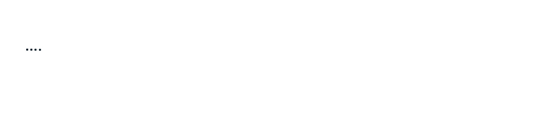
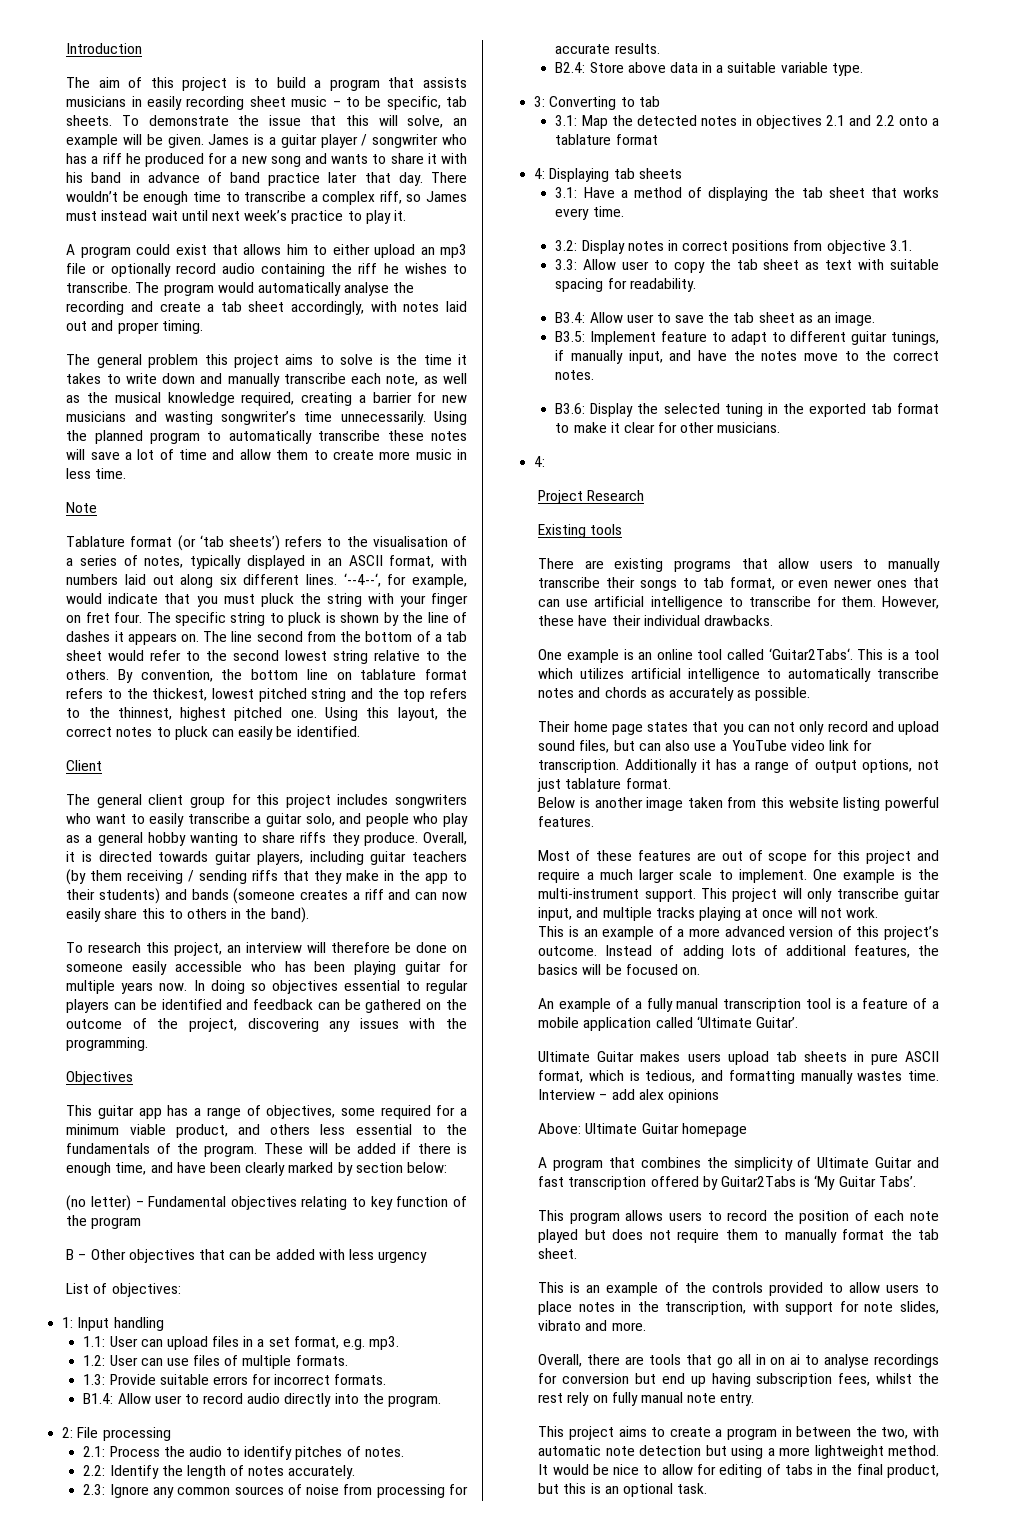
- ….
+ Introduction
+ The aim of this project is to build a program that assists musicians in easily recording sheet music – to be specific, tab sheets. To demonstrate the issue that this will solve, an example will be given. James is a guitar player / songwriter who has a riff he produced for a new song and wants to share it with his band in advance of band practice later that day. There wouldn’t be enough time to transcribe a complex riff, so James must instead wait until next week’s practice to play it.
+ A program could exist that allows him to either upload an mp3 file or optionally record audio containing the riff he wishes to transcribe. The program would automatically analyse the recording and create a tab sheet accordingly, with notes laid out and proper timing.
+ The general problem this project aims to solve is the time it takes to write down and manually transcribe each note, as well as the musical knowledge required, creating a barrier for new musicians and wasting songwriter’s time unnecessarily. Using the planned program to automatically transcribe these notes will save a lot of time and allow them to create more music in less time.
+ Note
+ Tablature format (or ‘tab sheets’) refers to the visualisation of a series of notes, typically displayed in an ASCII format, with numbers laid out along six different lines. ‘--4--‘, for example, would indicate that you must pluck the string with your finger on fret four. The specific string to pluck is shown by the line of dashes it appears on. The line second from the bottom of a tab sheet would refer to the second lowest string relative to the others. By convention, the bottom line on tablature format refers to the thickest, lowest pitched string and the top refers to the thinnest, highest pitched one. Using this layout, the correct notes to pluck can easily be identified.
+ Client
+ The general client group for this project includes songwriters who want to easily transcribe a guitar solo, and people who play as a general hobby wanting to share riffs they produce. Overall, it is directed towards guitar players, including guitar teachers (by them receiving / sending riffs that they make in the app to their students) and bands (someone creates a riff and can now easily share this to others in the band).
+ To research this project, an interview will therefore be done on someone easily accessible who has been playing guitar for multiple years now. In doing so objectives essential to regular players can be identified and feedback can be gathered on the outcome of the project, discovering any issues with the programming.
+ Objectives
+ This guitar app has a range of objectives, some required for a minimum viable product, and others less essential to the fundamentals of the program. These will be added if there is enough time, and have been clearly marked by section below:
+ (no letter) – Fundamental objectives relating to key function of the program
+ B – Other objectives that can be added with less urgency
+ List of objectives:
+ 1: Input handling
+ 1.1: User can upload files in a set format, e.g. mp3.
+ 1.2: User can use files of multiple formats.
+ 1.3: Provide suitable errors for incorrect formats.
+ B1.4: Allow user to record audio directly into the program.
+ 2: File processing
+ 2.1: Process the audio to identify pitches of notes.
+ 2.2: Identify the length of notes accurately.
+ 2.3: Ignore any common sources of noise from processing for accurate results.
+ B2.4: Store above data in a suitable variable type.
+ 3: Converting to tab
+ 3.1: Map the detected notes in objectives 2.1 and 2.2 onto a tablature format
+ 4: Displaying tab sheets
+ 3.1: Have a method of displaying the tab sheet that works every time.
+ 3.2: Display notes in correct positions from objective 3.1.
+ 3.3: Allow user to copy the tab sheet as text with suitable spacing for readability.
+ B3.4: Allow user to save the tab sheet as an image.
+ B3.5: Implement feature to adapt to different guitar tunings, if manually input, and have the notes move to the correct notes.
+ B3.6: Display the selected tuning in the exported tab format to make it clear for other musicians.
+ 4:
+ Project Research
+ Existing tools
+ There are existing programs that allow users to manually transcribe their songs to tab format, or even newer ones that can use artificial intelligence to transcribe for them. However, these have their individual drawbacks.
+ One example is an online tool called ‘Guitar2Tabs‘. This is a tool which utilizes artificial intelligence to automatically transcribe notes and chords as accurately as possible.
+ Their home page states that you can not only record and upload sound files, but can also use a YouTube video link for transcription. Additionally it has a range of output options, not just tablature format.
+ Below is another image taken from this website listing powerful features.
+ Most of these features are out of scope for this project and require a much larger scale to implement. One example is the multi-instrument support. This project will only transcribe guitar input, and multiple tracks playing at once will not work.
+ This is an example of a more advanced version of this project’s outcome. Instead of adding lots of additional features, the basics will be focused on.
+ An example of a fully manual transcription tool is a feature of a mobile application called ‘Ultimate Guitar’.
+ Ultimate Guitar makes users upload tab sheets in pure ASCII format, which is tedious, and formatting manually wastes time. Interview – add alex opinions
+ Above: Ultimate Guitar homepage
+ A program that combines the simplicity of Ultimate Guitar and fast transcription offered by Guitar2Tabs is ‘My Guitar Tabs’.
+ This program allows users to record the position of each note played but does not require them to manually format the tab sheet.
+ This is an example of the controls provided to allow users to place notes in the transcription, with support for note slides, vibrato and more.
+ Overall, there are tools that go all in on ai to analyse recordings for conversion but end up having subscription fees, whilst the rest rely on fully manual note entry.
+ This project aims to create a program in between the two, with automatic note detection but using a more lightweight method. It would be nice to allow for editing of tabs in the final product, but this is an optional task.

